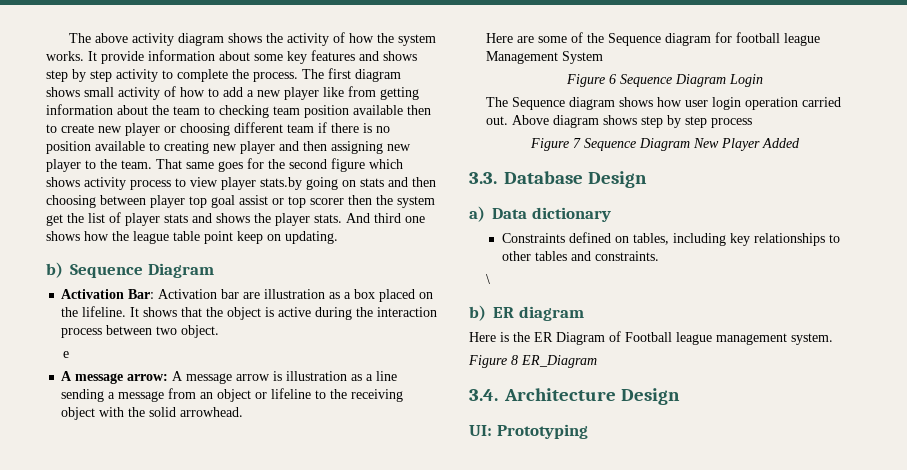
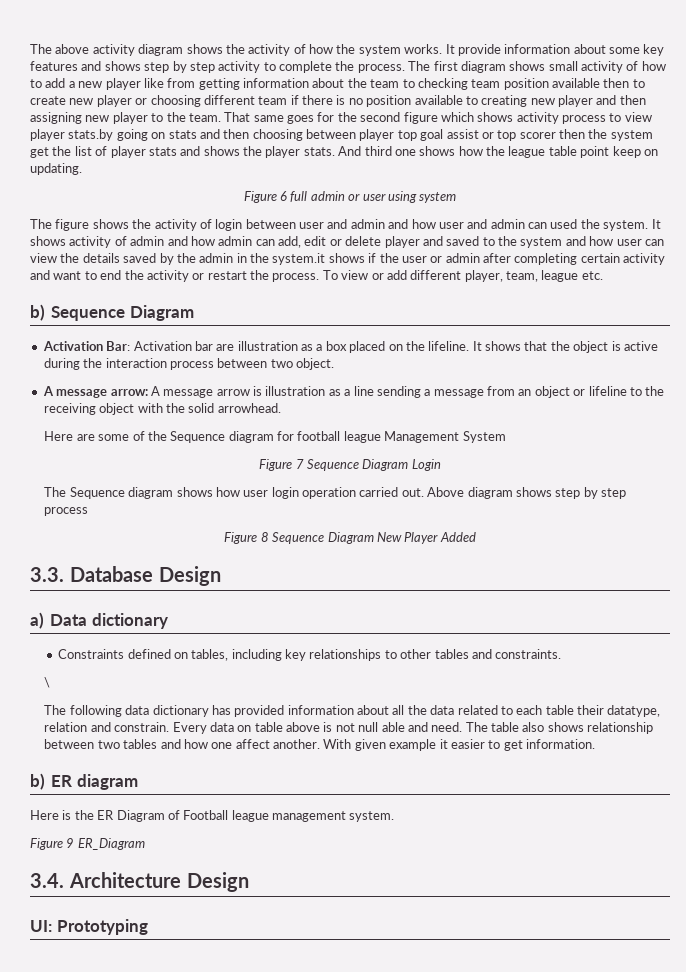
+ Figure 6 full admin or user using system
+ The figure shows the activity of login between user and admin and how user and admin can used the system. It shows activity of admin and how admin can add, edit or delete player and saved to the system and how user can view the details saved by the admin in the system.it shows if the user or admin after completing certain activity and want to end the activity or restart the process. To view or add different player, team, league etc.
- e
- Figure 6 Sequence Diagram Login
+ Figure 7 Sequence Diagram Login
- Figure 7 Sequence Diagram New Player Added
+ Figure 8 Sequence Diagram New Player Added
+ The following data dictionary has provided information about all the data related to each table their datatype, relation and constrain. Every data on table above is not null able and need. The table also shows relationship between two tables and how one affect another. With given example it easier to get information.
- Figure 8 ER_Diagram
+ Figure 9 ER_Diagram

